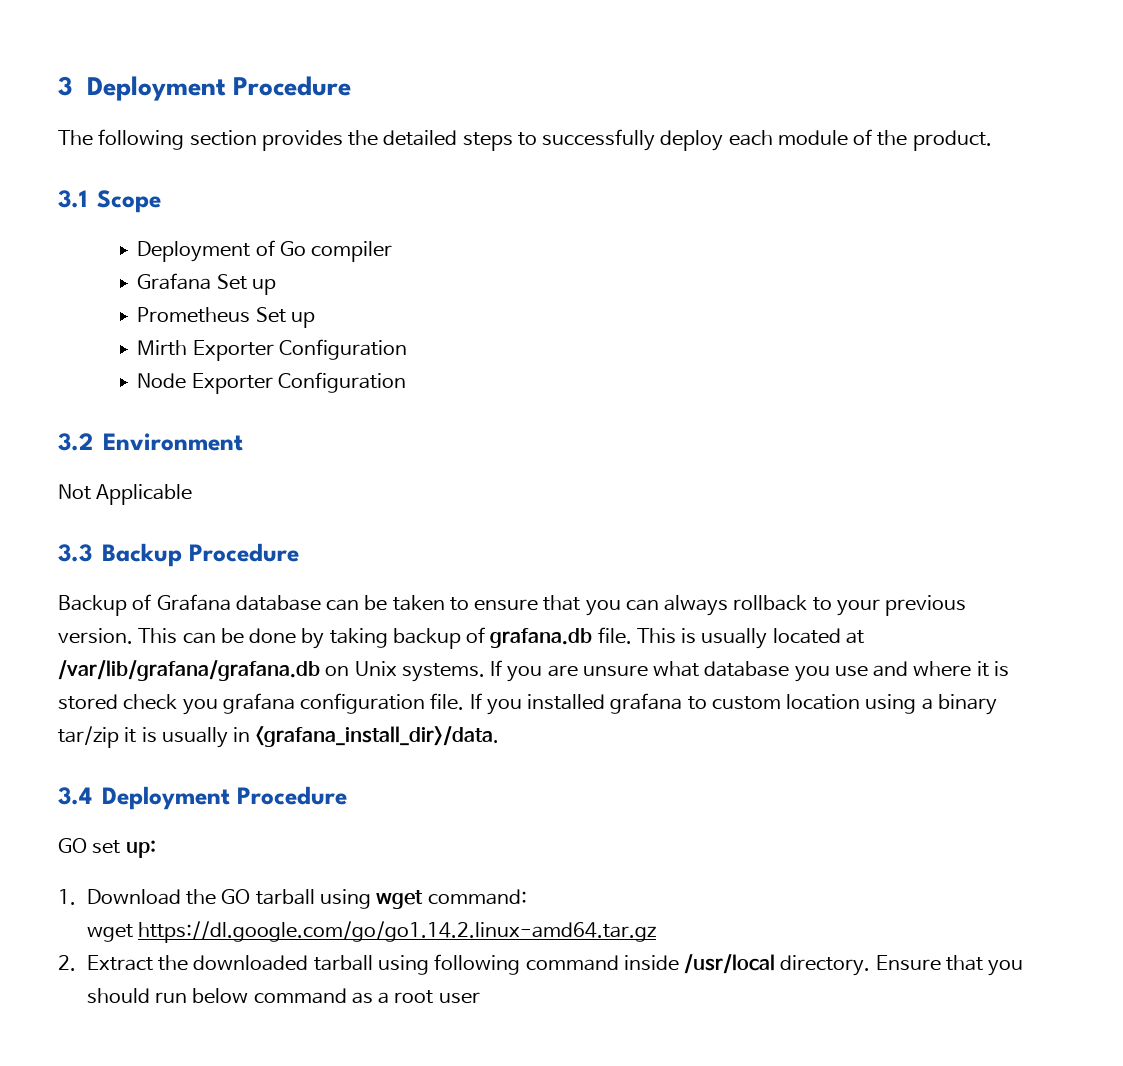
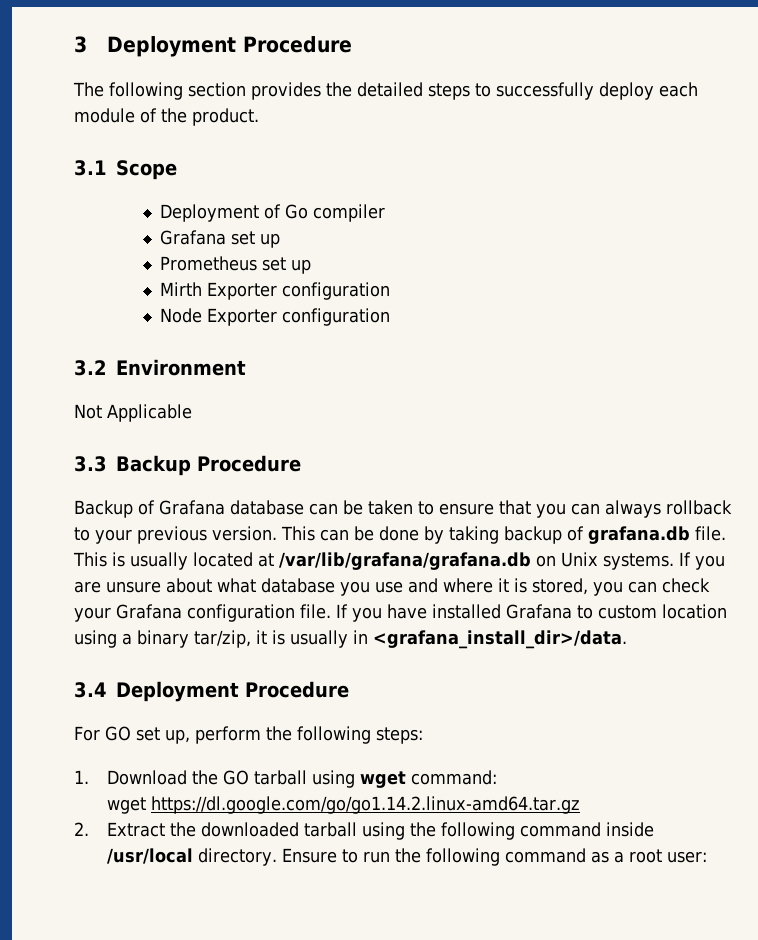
- Grafana Set up
+ Grafana set up
- Prometheus Set up
+ Prometheus set up
- Mirth Exporter Configuration
+ Mirth Exporter configuration
- Node Exporter Configuration
+ Node Exporter configuration
- If you are unsure what database you use and where it is stored check you grafana configuration file.
+ If you are unsure about what database you use and where it is stored, you can check your Grafana configuration file.
- If you installed grafana to custom location using a binary tar/zip it is usually in <grafana_install_dir>/data.
+ If you have installed Grafana to custom location using a binary tar/zip, it is usually in <grafana_install_dir>/data.
- GO set up:
+ For GO set up, perform the following steps:
- 2. Extract the downloaded tarball using following command inside /usr/local directory.
+ 2. Extract the downloaded tarball using the following command inside /usr/local directory.
- Ensure that you should run below command as a root user
+ Ensure to run the following command as a root user:

